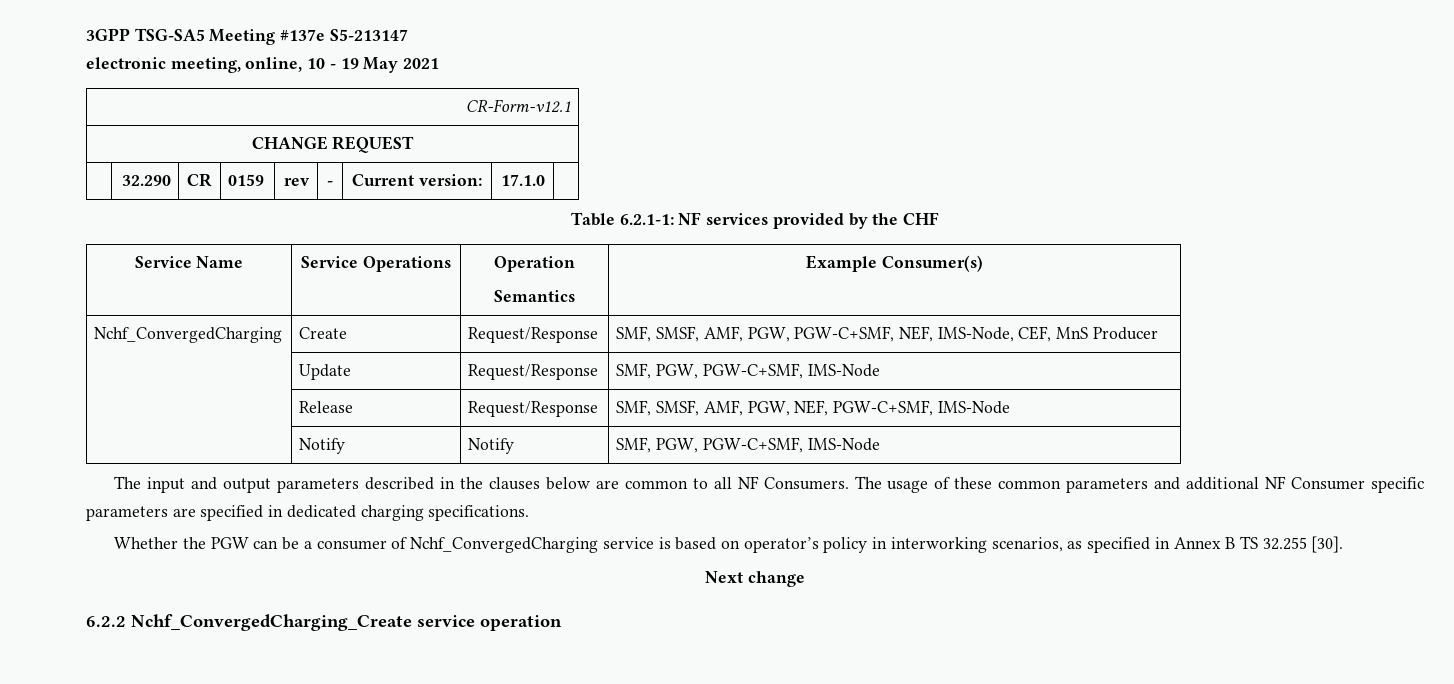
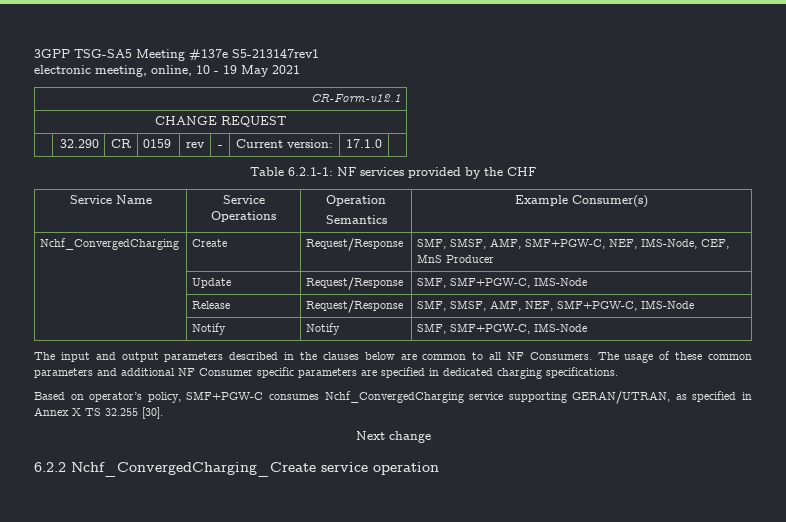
- 3GPP TSG-SA5 Meeting #137e S5-213147
+ 3GPP TSG-SA5 Meeting #137e S5-213147rev1
- Nchf_ConvergedCharging | Create | Request/Response | SMF, SMSF, AMF, PGW, PGW-C+SMF, NEF, IMS-Node, CEF, MnS Producer
+ Nchf_ConvergedCharging | Create | Request/Response | SMF, SMSF, AMF, SMF+PGW-C, NEF, IMS-Node, CEF, MnS Producer
- | Update | Request/Response | SMF, PGW, PGW-C+SMF, IMS-Node
+ | Update | Request/Response | SMF, SMF+PGW-C, IMS-Node
- | Release | Request/Response | SMF, SMSF, AMF, PGW, NEF, PGW-C+SMF, IMS-Node
+ | Release | Request/Response | SMF, SMSF, AMF, NEF, SMF+PGW-C, IMS-Node
- | Notify | Notify | SMF, PGW, PGW-C+SMF, IMS-Node
+ | Notify | Notify | SMF, SMF+PGW-C, IMS-Node
- Whether the PGW can be a consumer of Nchf_ConvergedCharging service is based on operator’s policy in interworking scenarios, as specified in Annex B TS 32.255 [30].
+ Based on operator’s policy, SMF+PGW-C consumes Nchf_ConvergedCharging service supporting GERAN/UTRAN, as specified in Annex X TS 32.255 [30].

